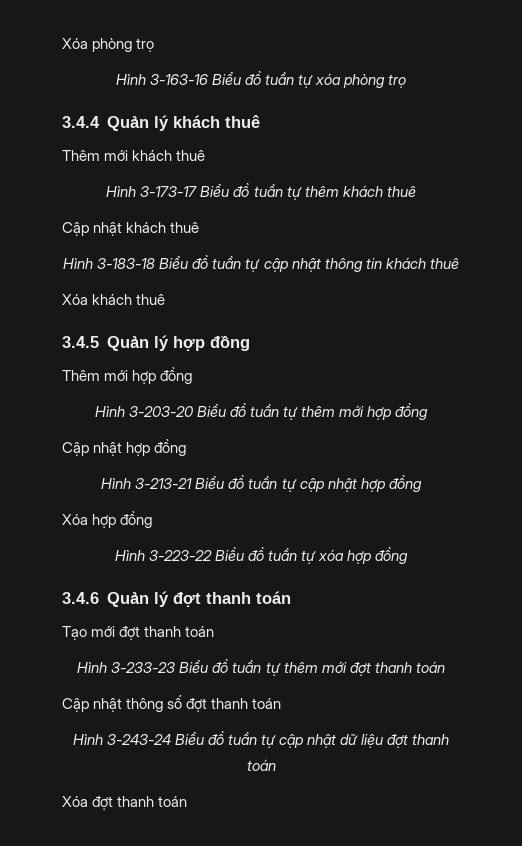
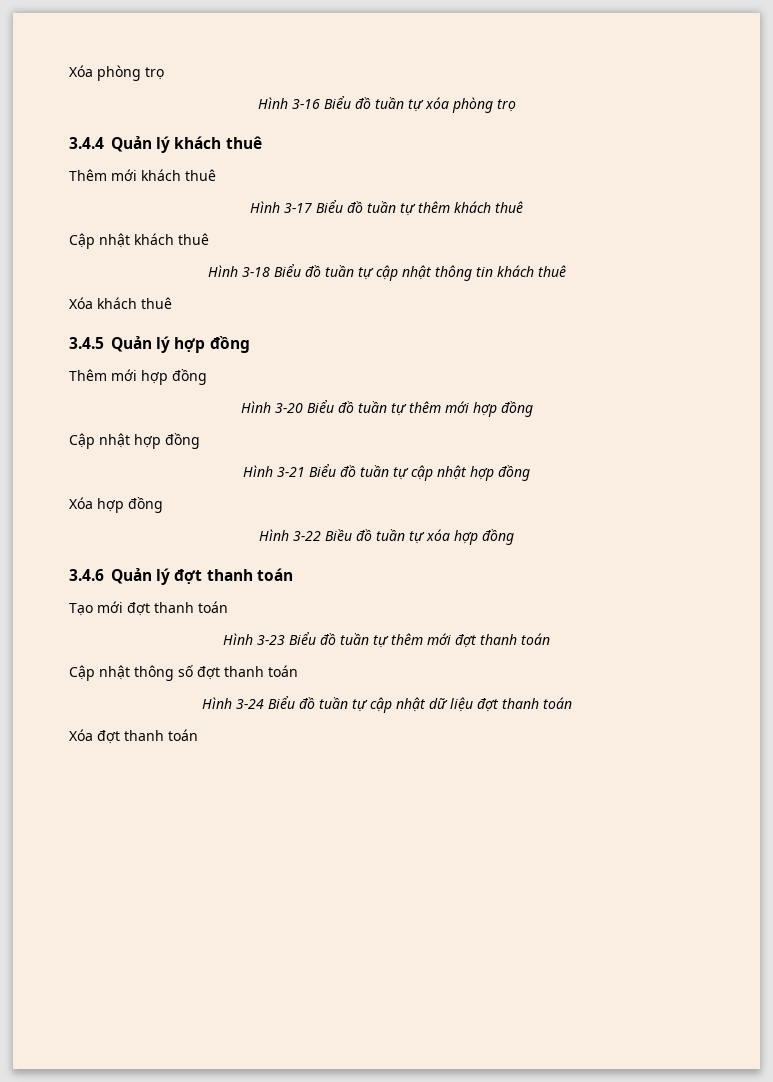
- Hình 3-163-16 Biểu đồ tuần tự xóa phòng trọ
+ Hình 3-16 Biểu đồ tuần tự xóa phòng trọ
- Hình 3-173-17 Biểu đồ tuần tự thêm khách thuê
+ Hình 3-17 Biểu đồ tuần tự thêm khách thuê
- Hình 3-183-18 Biểu đồ tuần tự cập nhật thông tin khách thuê
+ Hình 3-18 Biểu đồ tuần tự cập nhật thông tin khách thuê
- Hình 3-203-20 Biểu đồ tuần tự thêm mới hợp đồng
+ Hình 3-20 Biểu đồ tuần tự thêm mới hợp đồng
- Hình 3-213-21 Biểu đồ tuần tự cập nhật hợp đồng
+ Hình 3-21 Biểu đồ tuần tự cập nhật hợp đồng
- Hình 3-223-22 Biều đồ tuần tự xóa hợp đồng
+ Hình 3-22 Biều đồ tuần tự xóa hợp đồng
- Hình 3-233-23 Biểu đồ tuần tự thêm mới đợt thanh toán
+ Hình 3-23 Biểu đồ tuần tự thêm mới đợt thanh toán
- Hình 3-243-24 Biểu đồ tuần tự cập nhật dữ liệu đợt thanh toán
+ Hình 3-24 Biểu đồ tuần tự cập nhật dữ liệu đợt thanh toán

